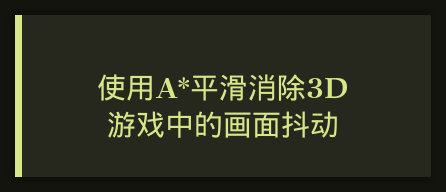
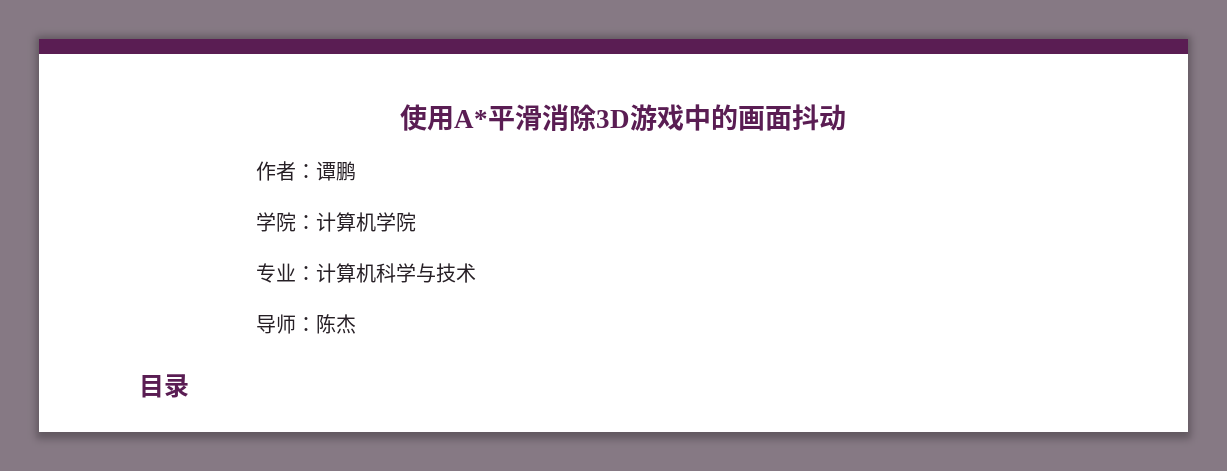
+ 作者：谭鹏
+ 学院：计算机学院
+ 专业：计算机科学与技术
+ 导师：陈杰
+ 目录

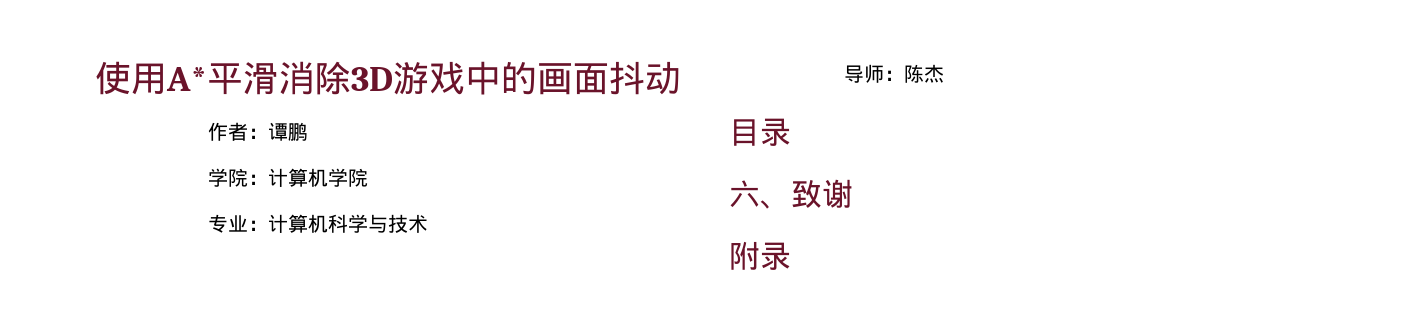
+ 六、致谢
+ 附录

